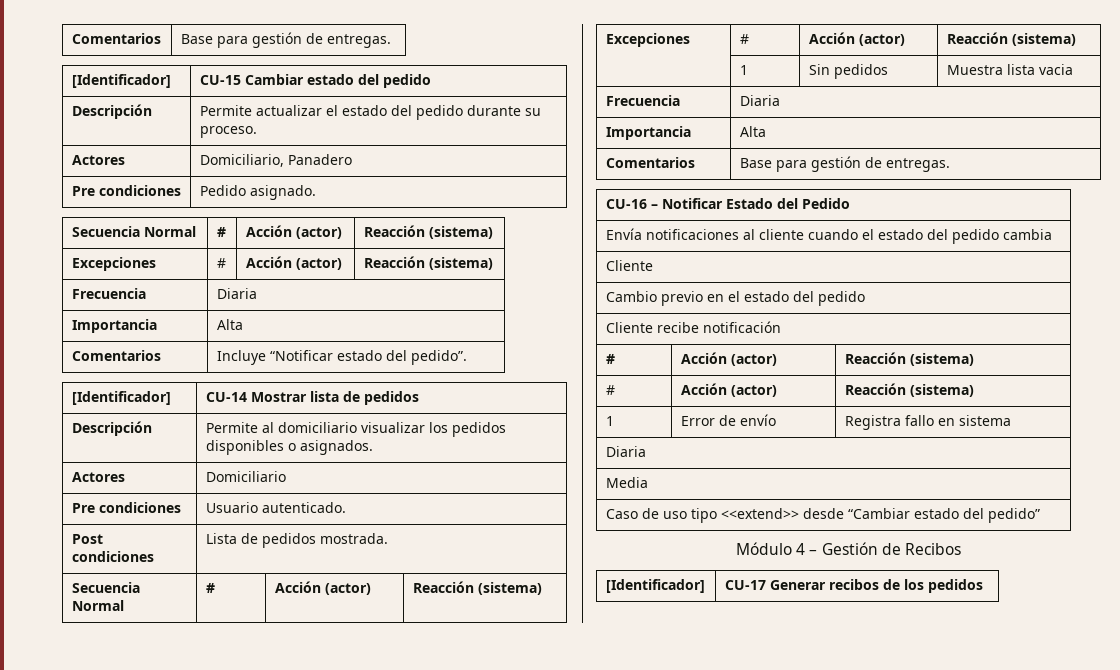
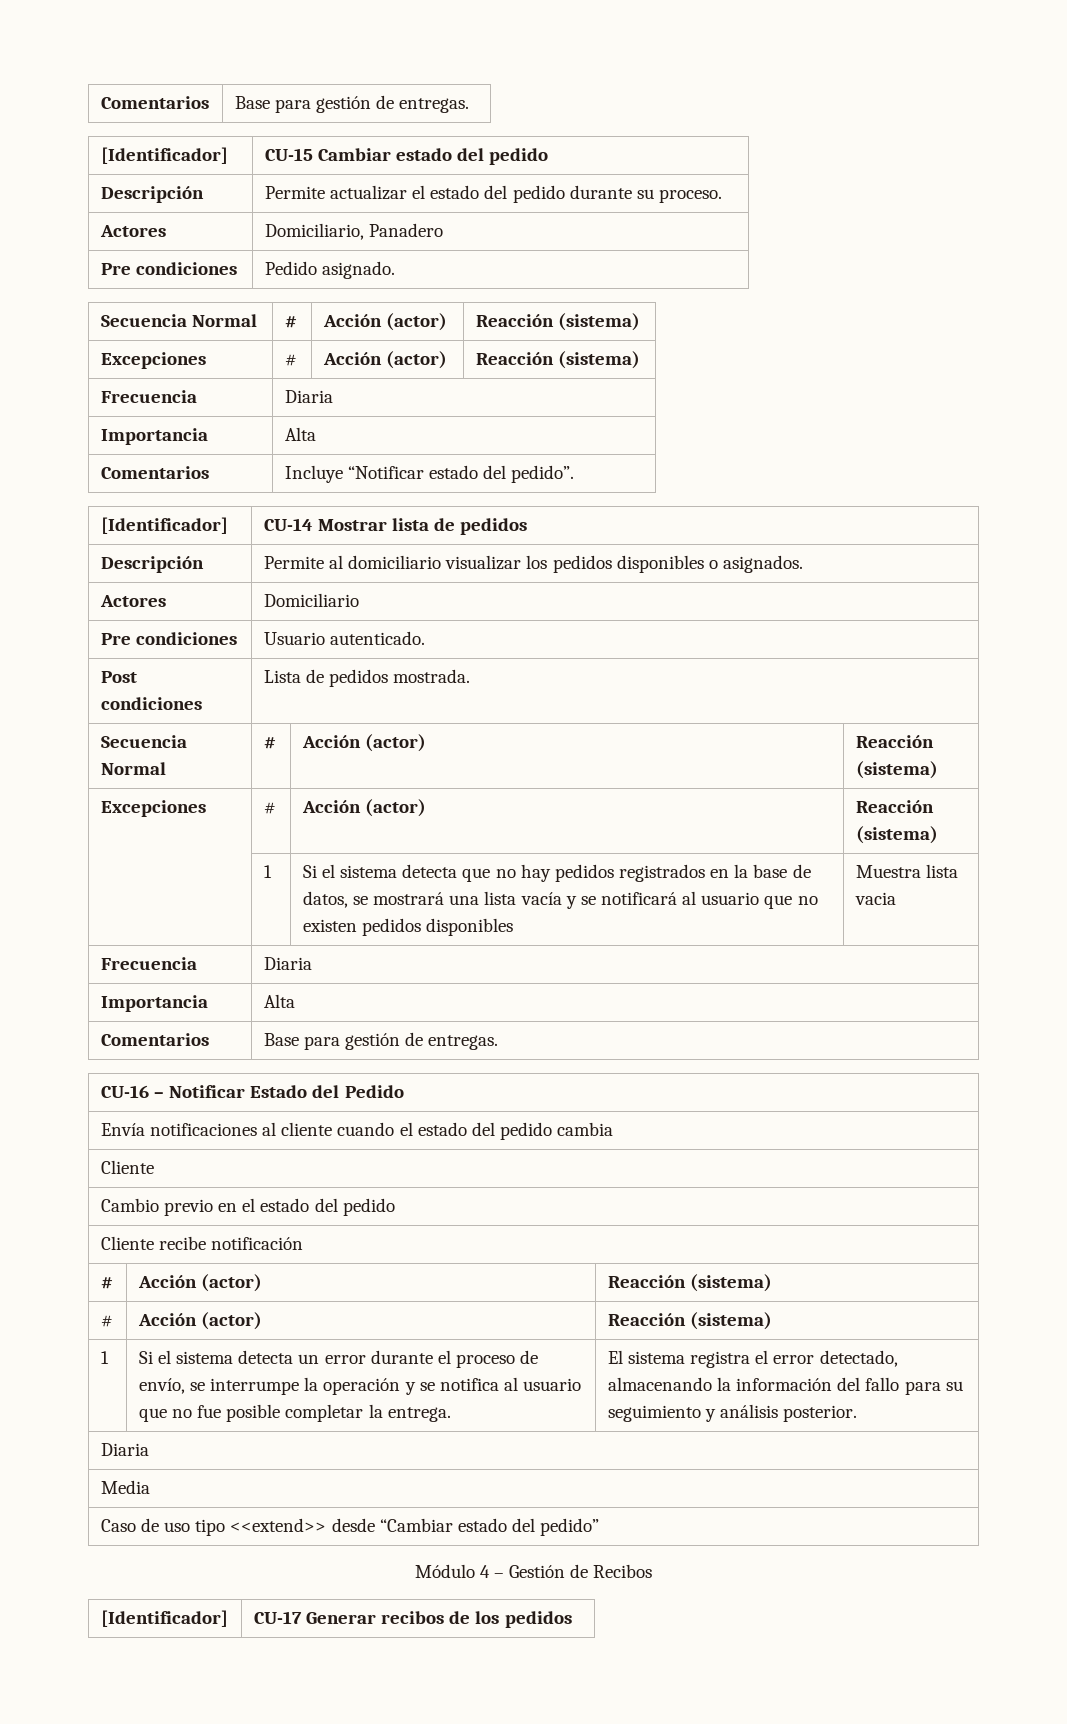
- | 1 | Sin pedidos | Muestra lista vacia
+ | 1 | Si el sistema detecta que no hay pedidos registrados en la base de datos, se mostrará una lista vacía y se notificará al usuario que no existen pedidos disponibles | Muestra lista vacia
- Error de envío | Registra fallo en sistema
+ Si el sistema detecta un error durante el proceso de envío, se interrumpe la operación y se notifica al usuario que no fue posible completar la entrega. | El sistema registra el error detectado, almacenando la información del fallo para su seguimiento y análisis posterior.

